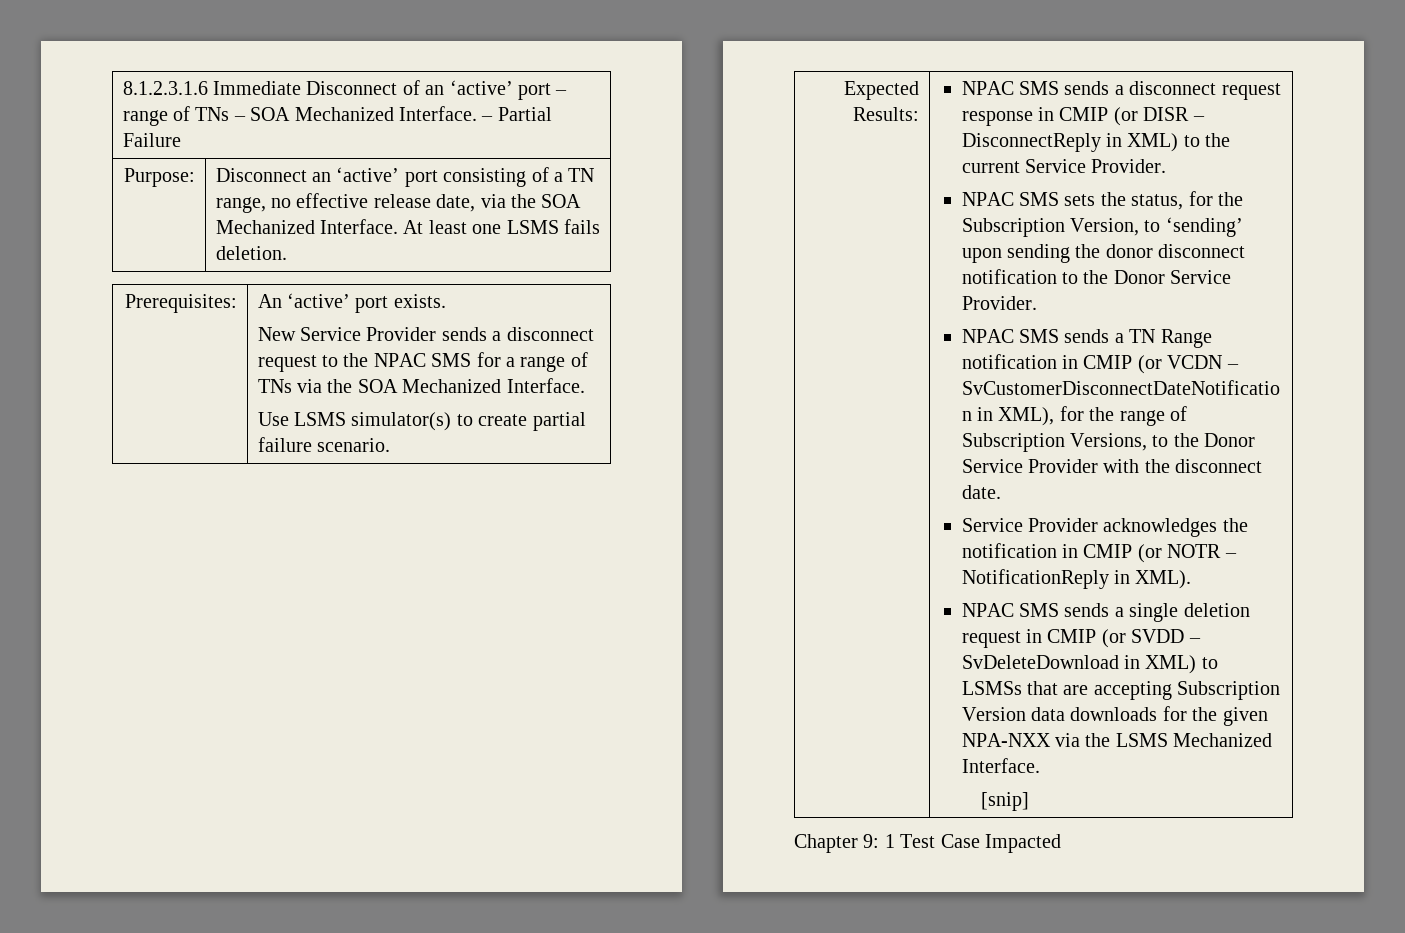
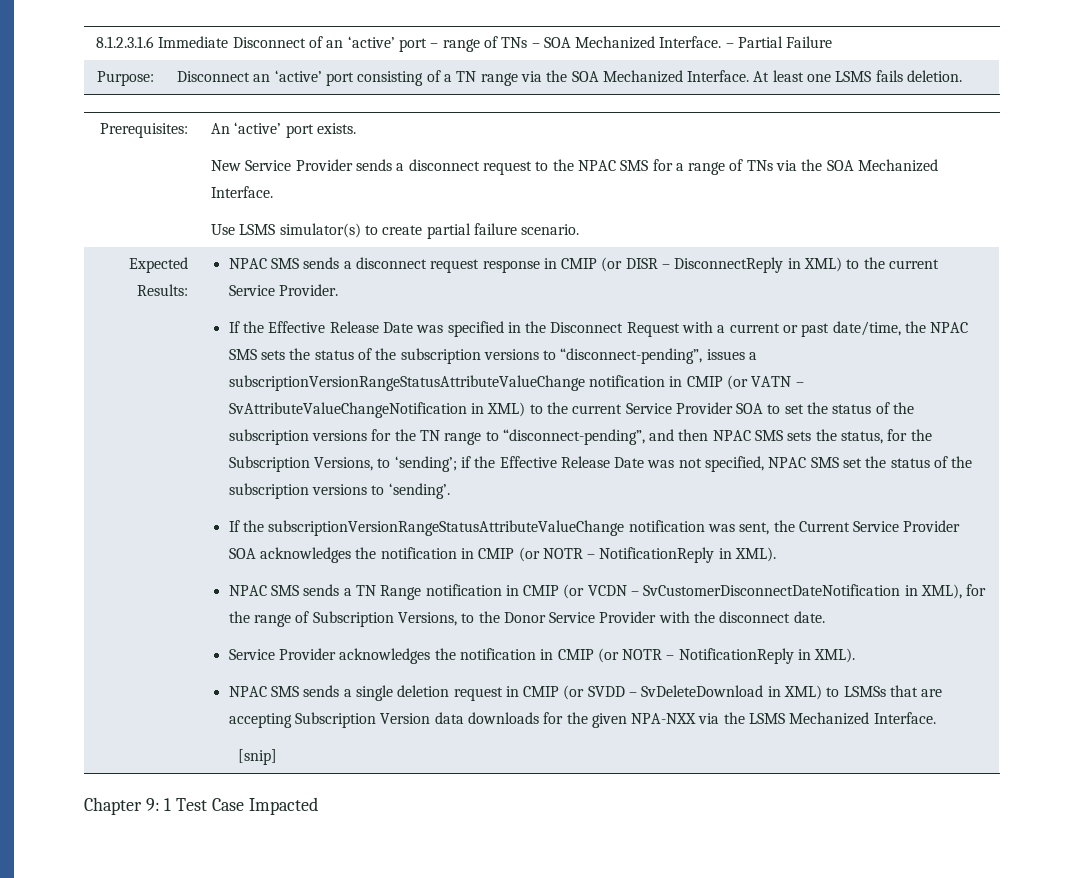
- Purpose: | Disconnect an ‘active’ port consisting of a TN range, no effective release date, via the SOA Mechanized Interface. At least one LSMS fails deletion.
+ Purpose: | Disconnect an ‘active’ port consisting of a TN range via the SOA Mechanized Interface. At least one LSMS fails deletion.
- NPAC SMS sets the status, for the Subscription Version, to ‘sending’ upon sending the donor disconnect notification to the Donor Service Provider.
+ If the Effective Release Date was specified in the Disconnect Request with a current or past date/time, the NPAC SMS sets the status of the subscription versions to “disconnect-pending”, issues a subscriptionVersionRangeStatusAttributeValueChange notification in CMIP (or VATN – SvAttributeValueChangeNotification in XML) to the current Service Provider SOA to set the status of the subscription versions for the TN range to “disconnect-pending”, and then NPAC SMS sets the status, for the Subscription Versions, to ‘sending’; if the Effective Release Date was not specified, NPAC SMS set the status of the subscription versions to ‘sending’.
+ If the subscriptionVersionRangeStatusAttributeValueChange notification was sent, the Current Service Provider SOA acknowledges the notification in CMIP (or NOTR – NotificationReply in XML).

